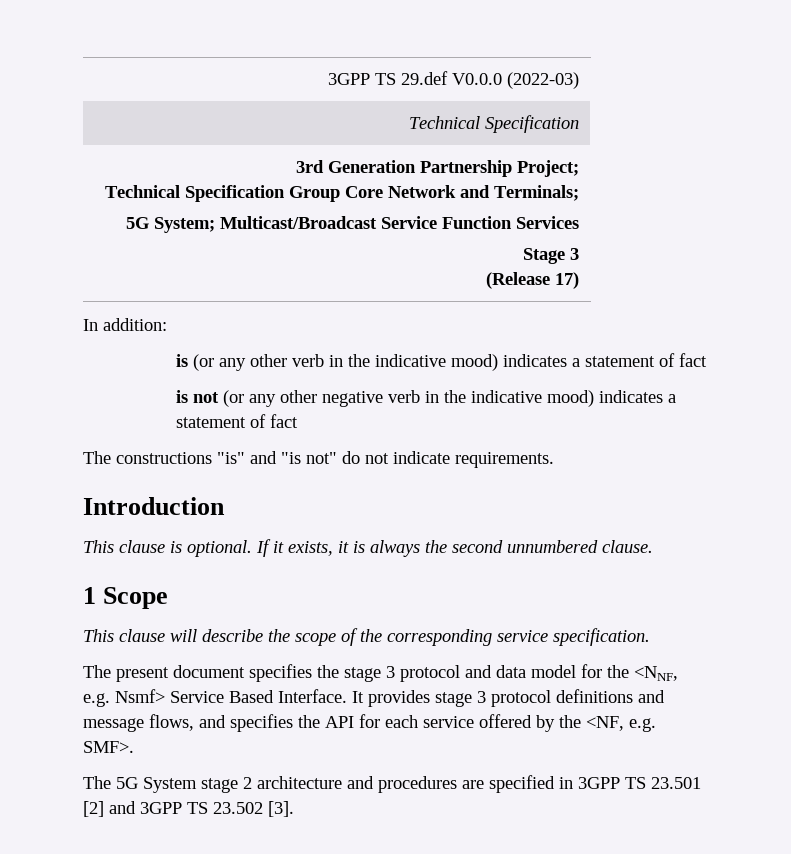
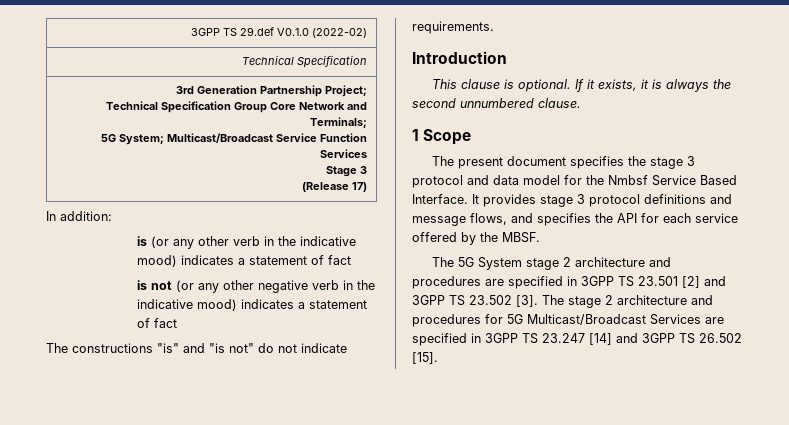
- 3GPP TS 29.def V0.0.0 (2022-03)
+ 3GPP TS 29.def V0.1.0 (2022-02)
- This clause will describe the scope of the corresponding service specification.
- The present document specifies the stage 3 protocol and data model for the <NNF, e.g. Nsmf> Service Based Interface.
+ The present document specifies the stage 3 protocol and data model for the Nmbsf Service Based Interface.
- It provides stage 3 protocol definitions and message flows, and specifies the API for each service offered by the <NF, e.g. SMF>.
+ It provides stage 3 protocol definitions and message flows, and specifies the API for each service offered by the MBSF.
+ The stage 2 architecture and procedures for 5G Multicast/Broadcast Services are specified in 3GPP TS 23.247 [14] and 3GPP TS 26.502 [15].

